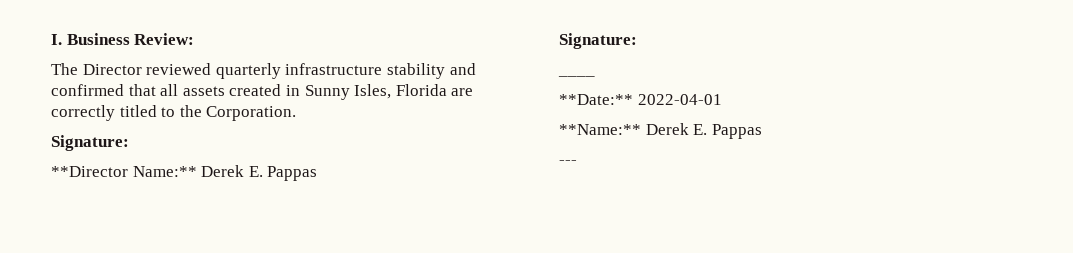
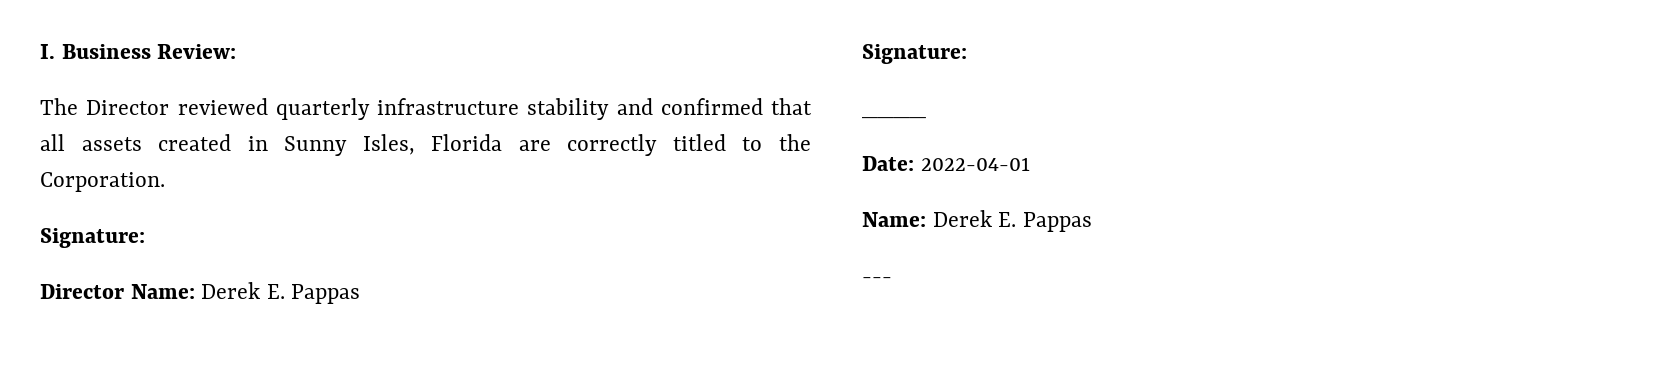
- **Director Name:** Derek E. Pappas
+ Director Name: Derek E. Pappas
- **Date:** 2022-04-01
- **Name:** Derek E. Pappas
+ Date: 2022-04-01
+ Name: Derek E. Pappas

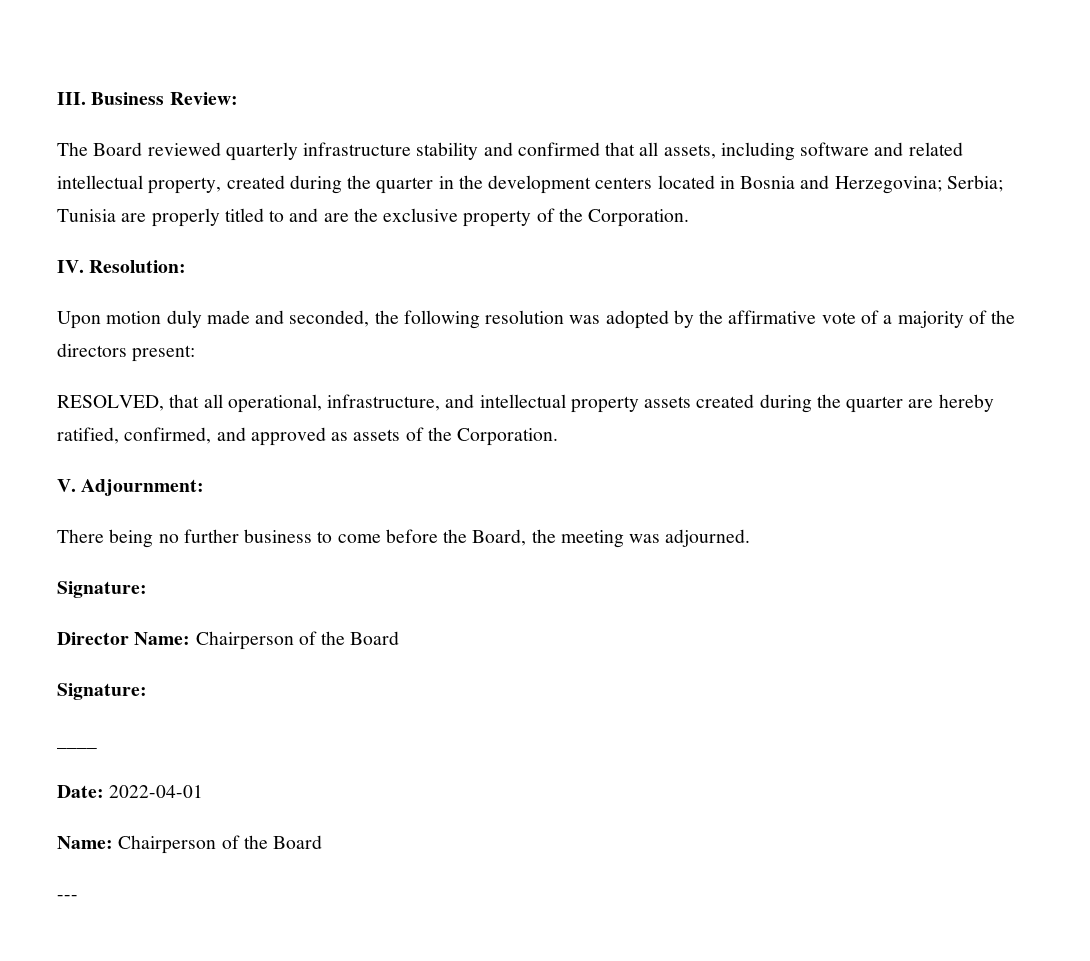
- I. Business Review:
+ III. Business Review:
- The Director reviewed quarterly infrastructure stability and confirmed that all assets created in Sunny Isles, Florida are correctly titled to the Corporation.
+ The Board reviewed quarterly infrastructure stability and confirmed that all assets, including software and related intellectual property, created during the quarter in the development centers located in Bosnia and Herzegovina; Serbia; Tunisia are properly titled to and are the exclusive property of the Corporation.
+ IV. Resolution:
+ Upon motion duly made and seconded, the following resolution was adopted by the affirmative vote of a majority of the directors present:
+ RESOLVED, that all operational, infrastructure, and intellectual property assets created during the quarter are hereby ratified, confirmed, and approved as assets of the Corporation.
+ V. Adjournment:
+ There being no further business to come before the Board, the meeting was adjourned.
- Director Name: Derek E. Pappas
+ Director Name: Chairperson of the Board
  Date: 2022-04-01
- Name: Derek E. Pappas
+ Name: Chairperson of the Board

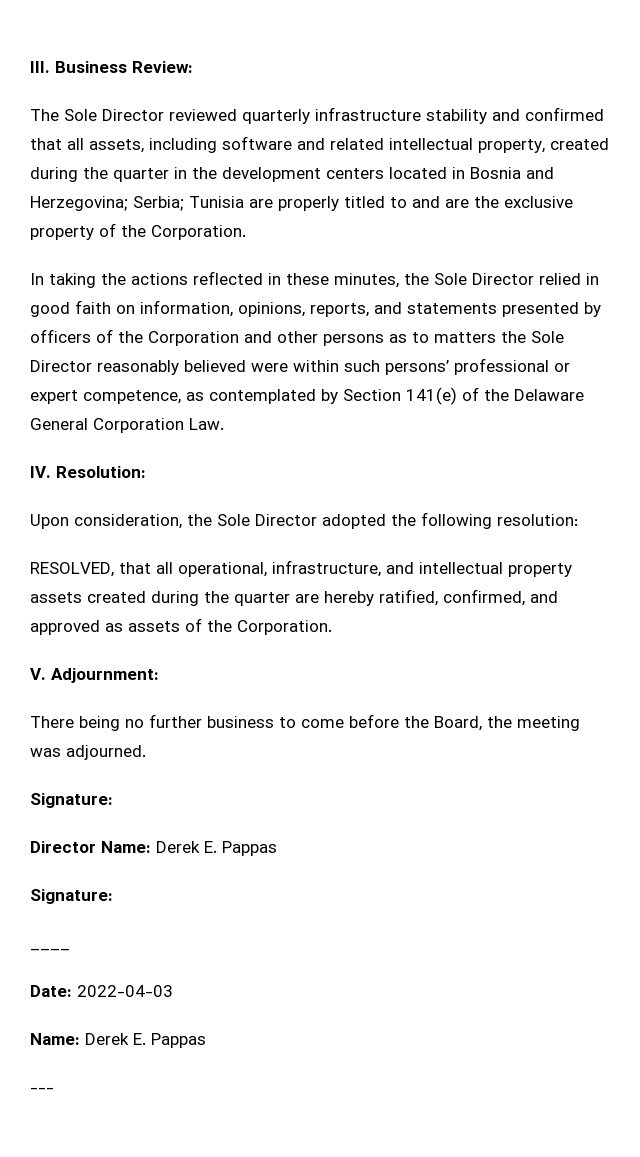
- The Board reviewed quarterly infrastructure stability and confirmed that all assets, including software and related intellectual property, created during the quarter in the development centers located in Bosnia and Herzegovina; Serbia; Tunisia are properly titled to and are the exclusive property of the Corporation.
+ The Sole Director reviewed quarterly infrastructure stability and confirmed that all assets, including software and related intellectual property, created during the quarter in the development centers located in Bosnia and Herzegovina; Serbia; Tunisia are properly titled to and are the exclusive property of the Corporation.
+ In taking the actions reflected in these minutes, the Sole Director relied in good faith on information, opinions, reports, and statements presented by officers of the Corporation and other persons as to matters the Sole Director reasonably believed were within such persons’ professional or expert competence, as contemplated by Section 141(e) of the Delaware General Corporation Law.
  IV. Resolution:
- Upon motion duly made and seconded, the following resolution was adopted by the affirmative vote of a majority of the directors present:
+ Upon consideration, the Sole Director adopted the following resolution:
- Director Name: Chairperson of the Board
+ Director Name: Derek E. Pappas
- Date: 2022-04-01
- Name: Chairperson of the Board
+ Date: 2022-04-03
+ Name: Derek E. Pappas

